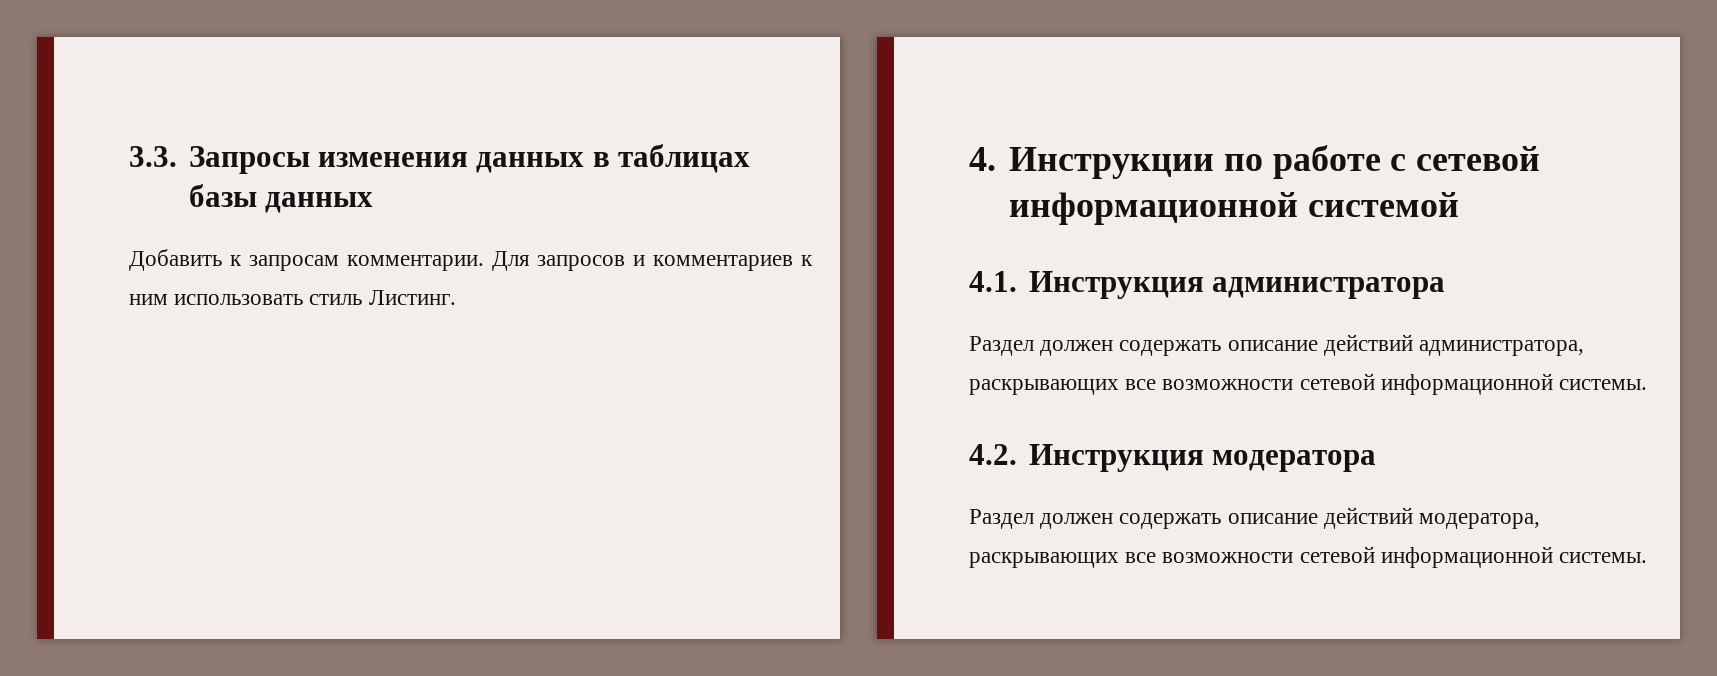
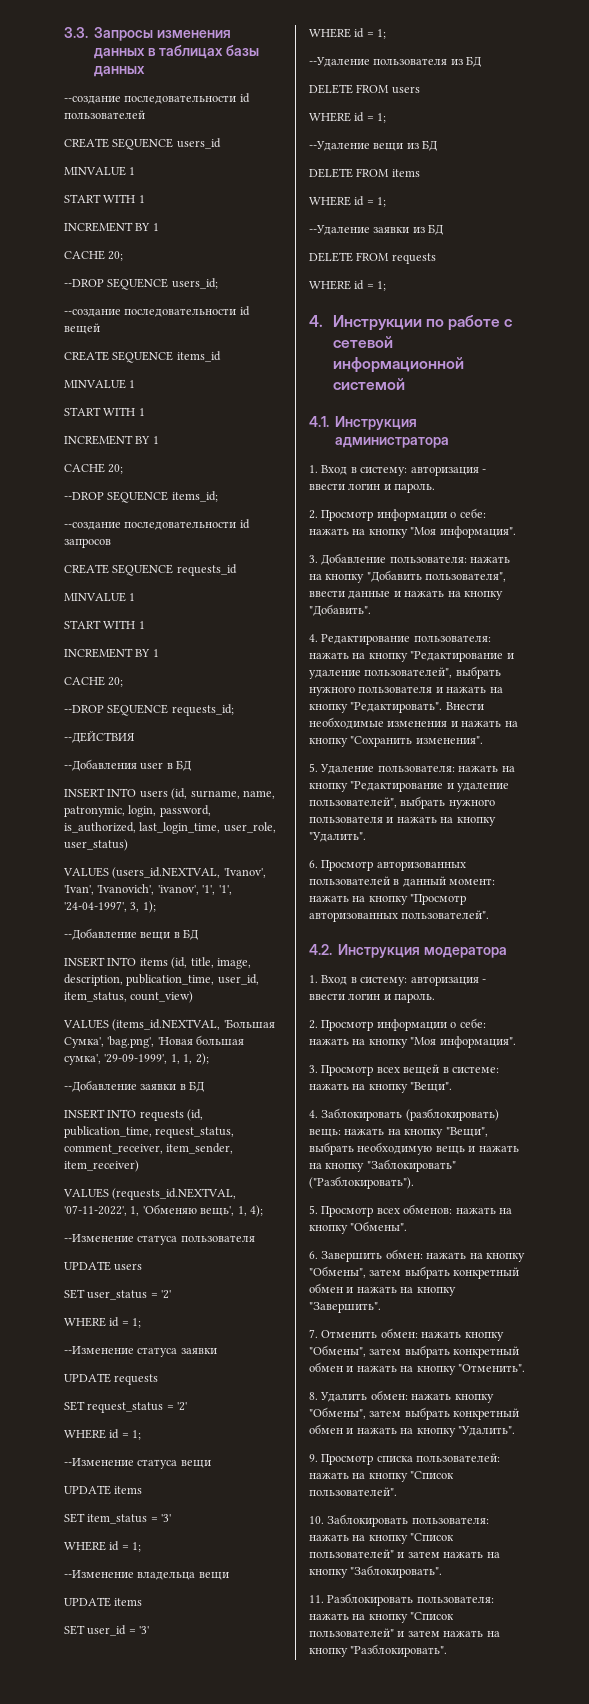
- Добавить к запросам комментарии. Для запросов и комментариев к ним использовать стиль Листинг.
+ --создание последовательности id пользователей
+ CREATE SEQUENCE users_id
+ MINVALUE 1
+ START WITH 1
+ INCREMENT BY 1
+ CACHE 20;
+ --DROP SEQUENCE users_id;
+ --создание последовательности id вещей
+ CREATE SEQUENCE items_id
+ MINVALUE 1
+ START WITH 1
+ INCREMENT BY 1
+ CACHE 20;
+ --DROP SEQUENCE items_id;
+ --создание последовательности id запросов
+ CREATE SEQUENCE requests_id
+ MINVALUE 1
+ START WITH 1
+ INCREMENT BY 1
+ CACHE 20;
+ --DROP SEQUENCE requests_id;
+ --ДЕЙСТВИЯ
+ --Добавления user в БД
+ INSERT INTO users (id, surname, name, patronymic, login, password, is_authorized, last_login_time, user_role, user_status)
+ VALUES (users_id.NEXTVAL, 'Ivanоv', 'Ivan', 'Ivanovich', 'ivanov', '1', '1', '24-04-1997', 3, 1);
+ --Добавление вещи в БД
+ INSERT INTO items (id, title, image, description, publication_time, user_id, item_status, count_view)
+ VALUES (items_id.NEXTVAL, 'Большая Сумка', 'bag.png', 'Новая большая сумка', '29-09-1999', 1, 1, 2);
+ --Добавление заявки в БД
+ INSERT INTO requests (id, publication_time, request_status, comment_receiver, item_sender, item_receiver)
+ VALUES (requests_id.NEXTVAL, '07-11-2022', 1, 'Обменяю вещь', 1, 4);
+ --Изменение статуса пользователя
+ UPDATE users
+ SET user_status = '2'
+ WHERE id = 1;
+ --Изменение статуса заявки
+ UPDATE requests
+ SET request_status = '2'
+ WHERE id = 1;
+ --Изменение статуса вещи
+ UPDATE items
+ SET item_status = '3'
+ WHERE id = 1;
+ --Изменение владельца вещи
+ UPDATE items
+ SET user_id = '3'
+ WHERE id = 1;
+ --Удаление пользователя из БД
+ DELETE FROM users
+ WHERE id = 1;
+ --Удаление вещи из БД
+ DELETE FROM items
+ WHERE id = 1;
+ --Удаление заявки из БД
+ DELETE FROM requests
+ WHERE id = 1;
  4.1. Инструкция администратора
- Раздел должен содержать описание действий администратора, раскрывающих все возможности сетевой информационной системы.
+ 1. Вход в систему: авторизация - ввести логин и пароль.
+ 2. Просмотр информации о себе: нажать на кнопку "Моя информация".
+ 3. Добавление пользователя: нажать на кнопку "Добавить пользователя", ввести данные и нажать на кнопку "Добавить".
+ 4. Редактирование пользователя: нажать на кнопку "Редактирование и удаление пользователей", выбрать нужного пользователя и нажать на кнопку "Редактировать". Внести необходимые изменения и нажать на кнопку "Сохранить изменения".
+ 5. Удаление пользователя: нажать на кнопку "Редактирование и удаление пользователей", выбрать нужного пользователя и нажать на кнопку "Удалить".
+ 6. Просмотр авторизованных пользователей в данный момент: нажать на кнопку "Просмотр авторизованных пользователей".
  4.2. Инструкция модератора
- Раздел должен содержать описание действий модератора, раскрывающих все возможности сетевой информационной системы.
+ 1. Вход в систему: авторизация - ввести логин и пароль.
+ 2. Просмотр информации о себе: нажать на кнопку "Моя информация".
+ 3. Просмотр всех вещей в системе: нажать на кнопку "Вещи".
+ 4. Заблокировать (разблокировать) вещь: нажать на кнопку "Вещи", выбрать необходимую вещь и нажать на кнопку "Заблокировать" ("Разблокировать").
+ 5. Просмотр всех обменов: нажать на кнопку "Обмены".
+ 6. Завершить обмен: нажать на кнопку "Обмены", затем выбрать конкретный обмен и нажать на кнопку "Завершить".
+ 7. Отменить обмен: нажать кнопку "Обмены", затем выбрать конкретный обмен и нажать на кнопку "Отменить".
+ 8. Удалить обмен: нажать кнопку "Обмены", затем выбрать конкретный обмен и нажать на кнопку "Удалить".
+ 9. Просмотр списка пользователей: нажать на кнопку "Список пользователей".
+ 10. Заблокировать пользователя: нажать на кнопку "Список пользователей" и затем нажать на кнопку "Заблокировать".
+ 11. Разблокировать пользователя: нажать на кнопку "Список пользователей" и затем нажать на кнопку "Разблокировать".

